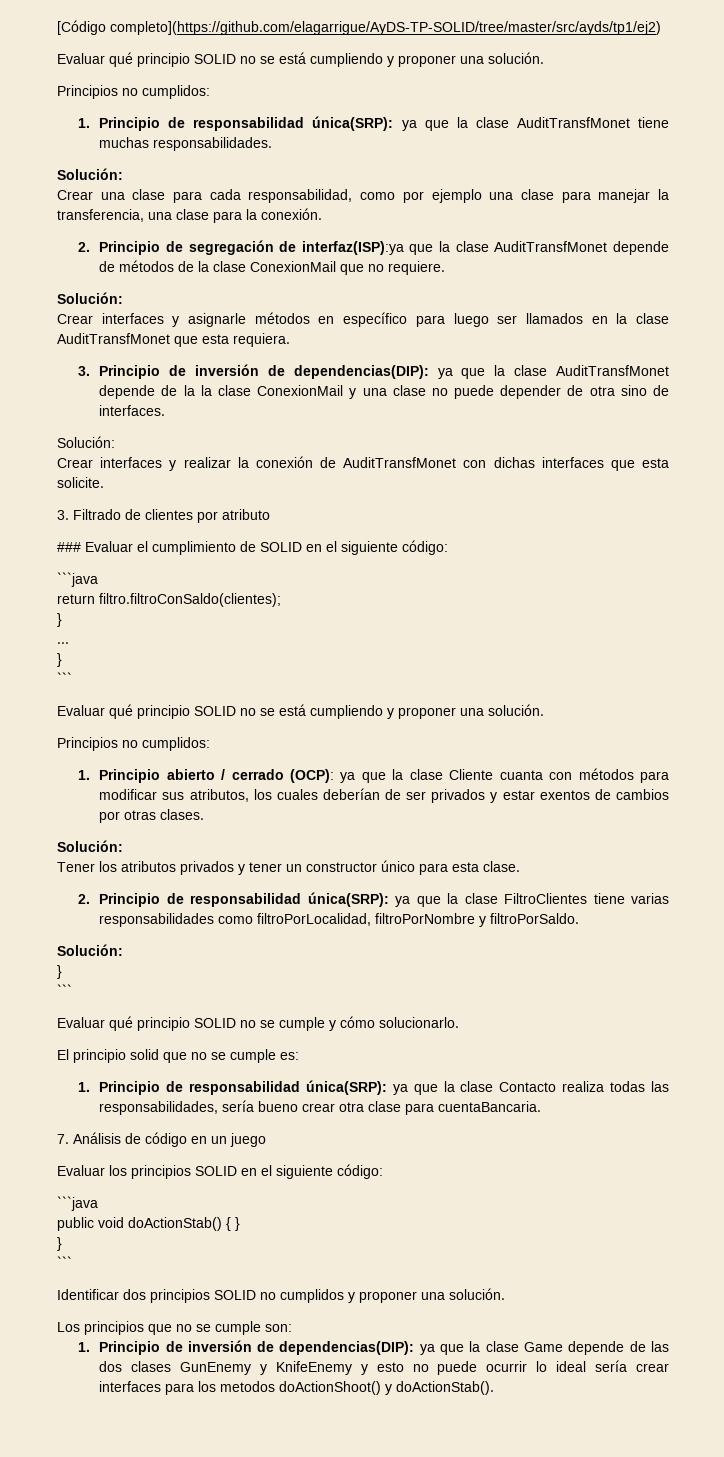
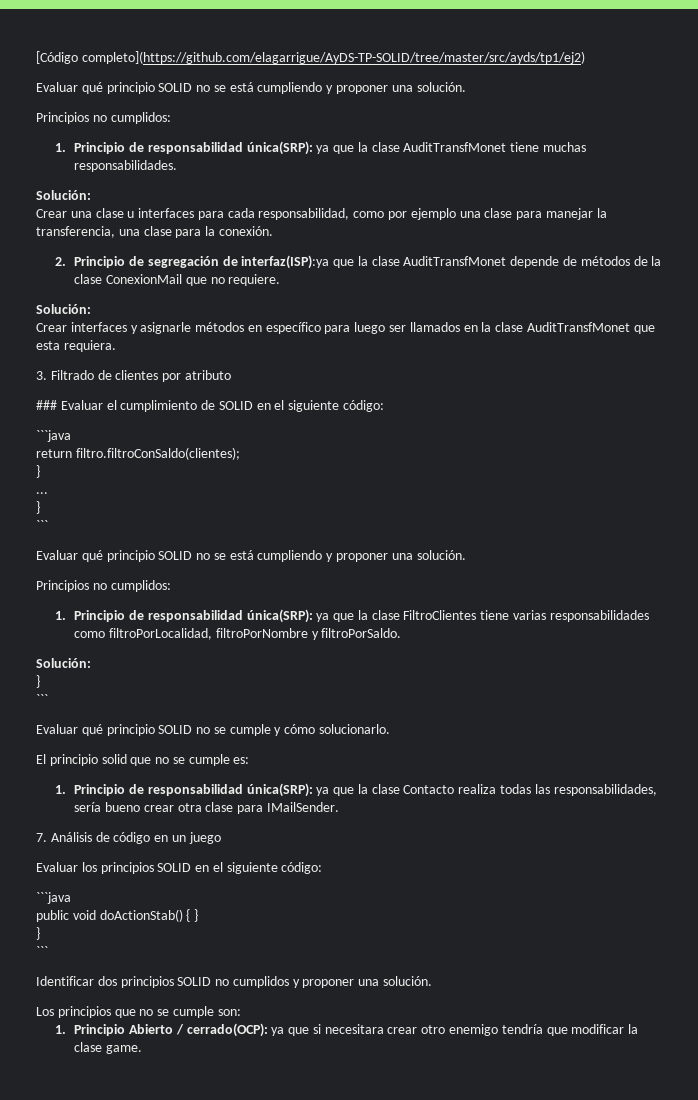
- Crear una clase para cada responsabilidad, como por ejemplo una clase para manejar la transferencia, una clase para la conexión.
+ Crear una clase u interfaces para cada responsabilidad, como por ejemplo una clase para manejar la transferencia, una clase para la conexión.
- 3. Principio de inversión de dependencias(DIP): ya que la clase AuditTransfMonet depende de la la clase ConexionMail y una clase no puede depender de otra sino de interfaces.
- Solución:
- Crear interfaces y realizar la conexión de AuditTransfMonet con dichas interfaces que esta solicite.
- 1. Principio abierto / cerrado (OCP): ya que la clase Cliente cuanta con métodos para modificar sus atributos, los cuales deberían de ser privados y estar exentos de cambios por otras clases.
- Solución:
- Tener los atributos privados y tener un constructor único para esta clase.
- 2. Principio de responsabilidad única(SRP): ya que la clase FiltroClientes tiene varias responsabilidades como filtroPorLocalidad, filtroPorNombre y filtroPorSaldo.
+ 1. Principio de responsabilidad única(SRP): ya que la clase FiltroClientes tiene varias responsabilidades como filtroPorLocalidad, filtroPorNombre y filtroPorSaldo.
- 1. Principio de responsabilidad única(SRP): ya que la clase Contacto realiza todas las responsabilidades, sería bueno crear otra clase para cuentaBancaria.
+ 1. Principio de responsabilidad única(SRP): ya que la clase Contacto realiza todas las responsabilidades, sería bueno crear otra clase para IMailSender.
- 1. Principio de inversión de dependencias(DIP): ya que la clase Game depende de las dos clases GunEnemy y KnifeEnemy y esto no puede ocurrir lo ideal sería crear interfaces para los metodos doActionShoot() y doActionStab().
+ 1. Principio Abierto / cerrado(OCP): ya que si necesitara crear otro enemigo tendría que modificar la clase game.

